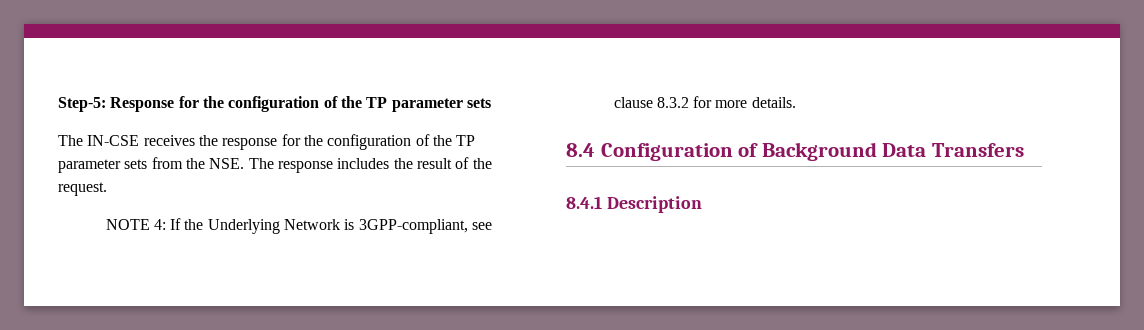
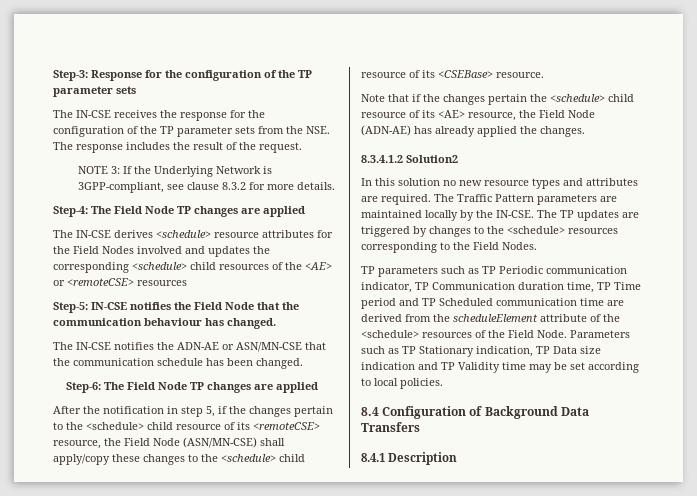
- Step-5: Response for the configuration of the TP parameter sets
+ Step-3: Response for the configuration of the TP parameter sets
- NOTE 4: If the Underlying Network is 3GPP-compliant, see clause 8.3.2 for more details.
+ NOTE 3: If the Underlying Network is 3GPP-compliant, see clause 8.3.2 for more details.
+ Step-4: The Field Node TP changes are applied
+ The IN-CSE derives <schedule> resource attributes for the Field Nodes involved and updates the corresponding <schedule> child resources of the <AE> or <remoteCSE> resources
+ Step-5: IN-CSE notifies the Field Node that the communication behaviour has changed.
+ The IN-CSE notifies the ADN-AE or ASN/MN-CSE that the communication schedule has been changed.
+ Step-6: The Field Node TP changes are applied
+ After the notification in step 5, if the changes pertain to the <schedule> child resource of its <remoteCSE> resource, the Field Node (ASN/MN-CSE) shall apply/copy these changes to the <schedule> child resource of its <CSEBase> resource.
+ Note that if the changes pertain the <schedule> child resource of its <AE> resource, the Field Node (ADN-AE) has already applied the changes.
+ 8.3.4.1.2 Solution2
+ In this solution no new resource types and attributes are required. The Traffic Pattern parameters are maintained locally by the IN-CSE. The TP updates are triggered by changes to the <schedule> resources corresponding to the Field Nodes.
+ TP parameters such as TP Periodic communication indicator, TP Communication duration time, TP Time period and TP Scheduled communication time are derived from the scheduleElement attribute of the <schedule> resources of the Field Node. Parameters such as TP Stationary indication, TP Data size indication and TP Validity time may be set according to local policies.

